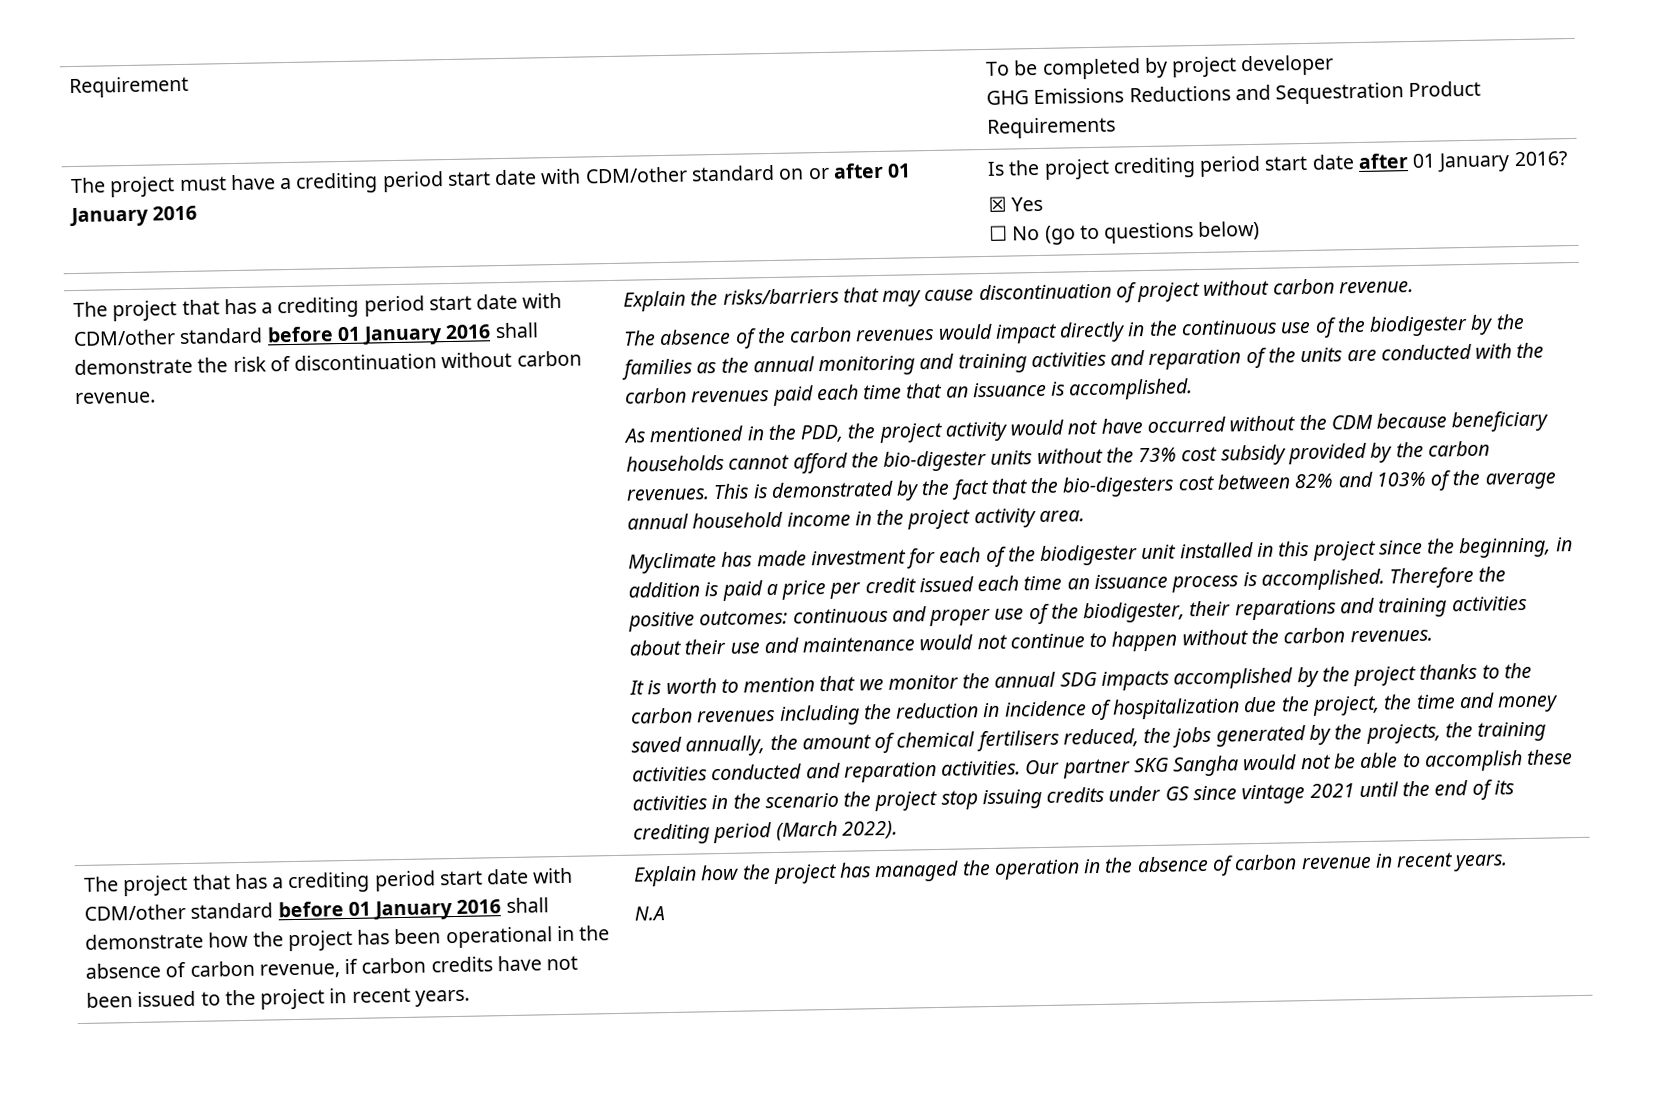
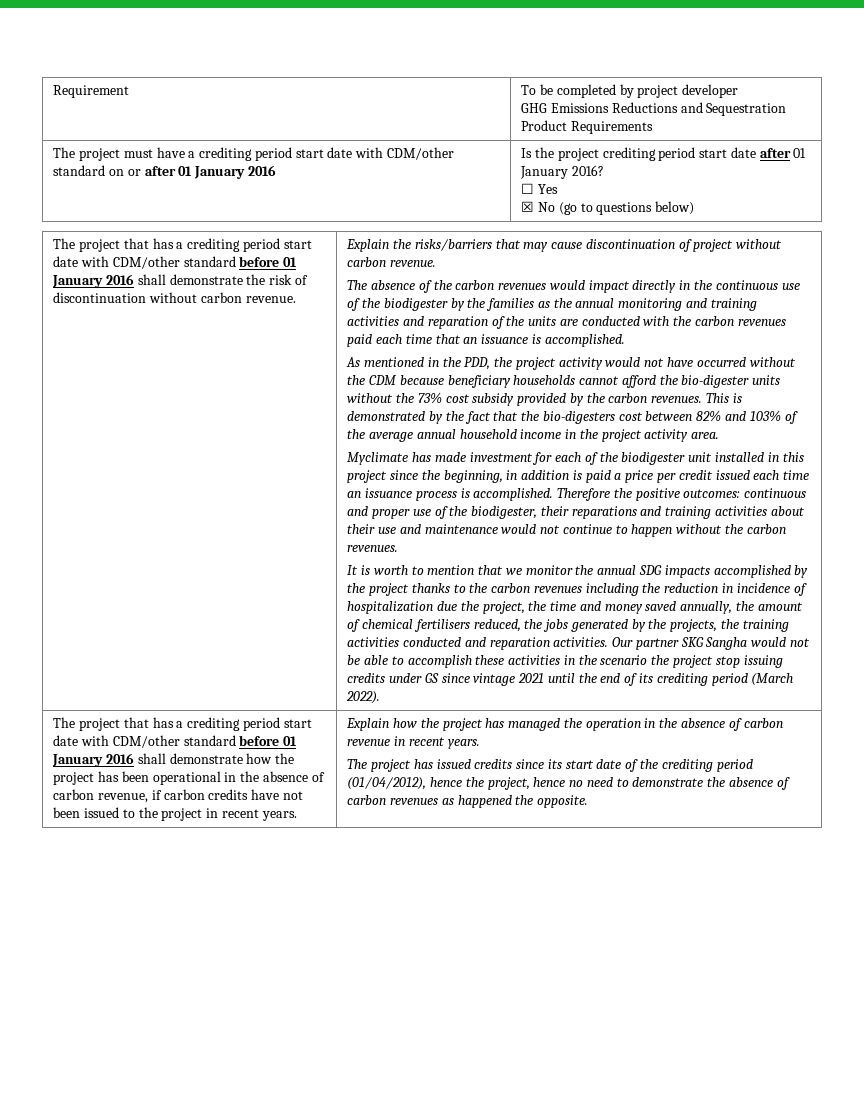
  The project must have a crediting period start date with CDM/other standard on or after 01 January 2016 | Is the project crediting period start date after 01 January 2016?
- ☒ Yes
- ☐ No (go to questions below)
+ ☐ Yes
+ ☒ No (go to questions below)
- N.A
+ The project has issued credits since its start date of the crediting period (01/04/2012), hence the project, hence no need to demonstrate the absence of carbon revenues as happened the opposite.

